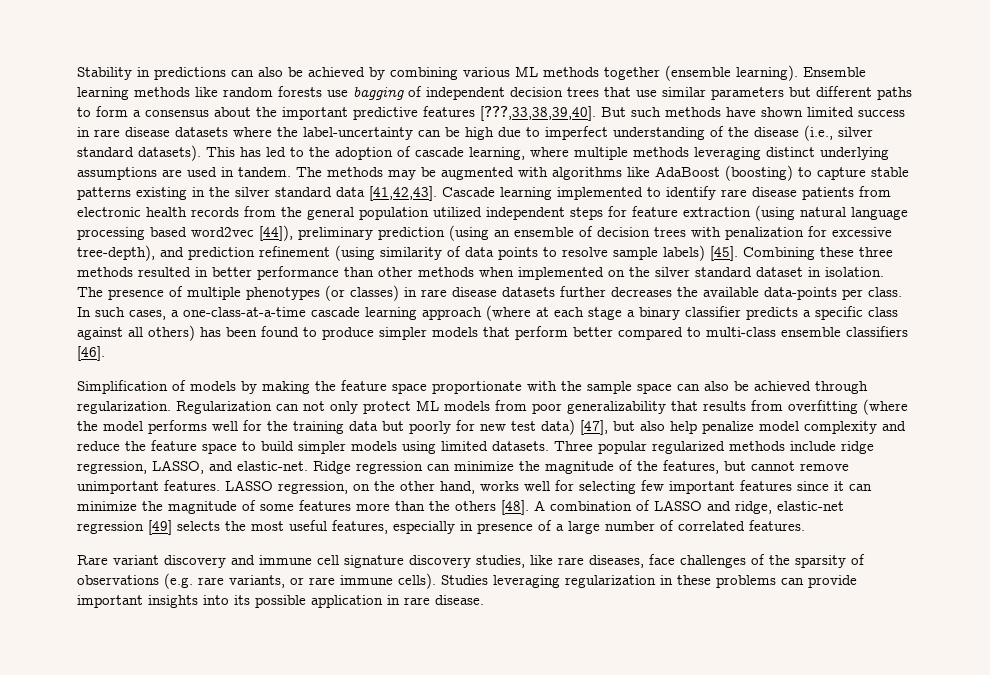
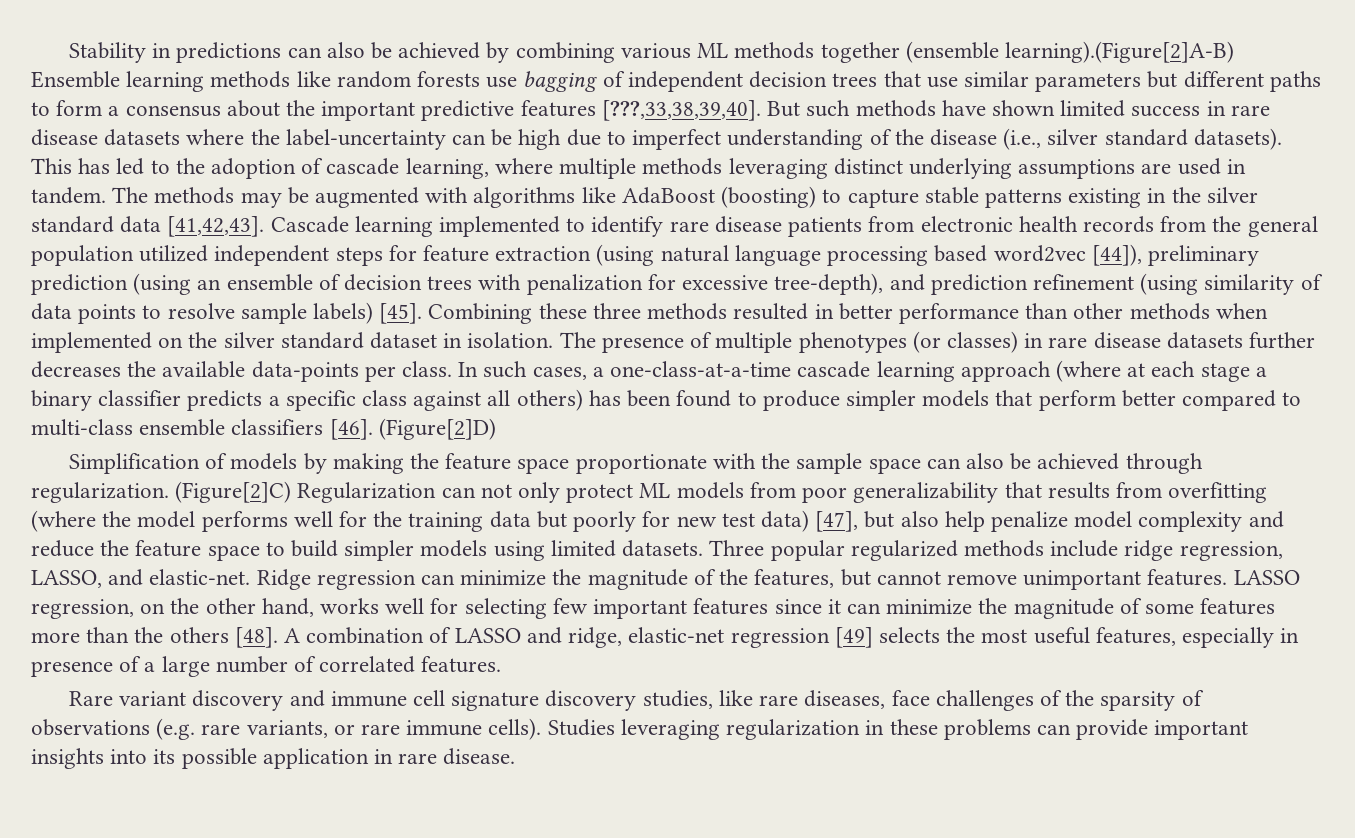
- Stability in predictions can also be achieved by combining various ML methods together (ensemble learning). Ensemble learning methods like random forests use bagging of independent decision trees that use similar parameters but different paths to form a consensus about the important predictive features [???,33,38,39,40].
+ Stability in predictions can also be achieved by combining various ML methods together (ensemble learning).(Figure[2]A-B) Ensemble learning methods like random forests use bagging of independent decision trees that use similar parameters but different paths to form a consensus about the important predictive features [???,33,38,39,40].
+ (Figure[2]D)
- Regularization can not only protect ML models from poor generalizability that results from overfitting (where the model performs well for the training data but poorly for new test data) [47], but also help penalize model complexity and reduce the feature space to build simpler models using limited datasets.
+ (Figure[2]C) Regularization can not only protect ML models from poor generalizability that results from overfitting (where the model performs well for the training data but poorly for new test data) [47], but also help penalize model complexity and reduce the feature space to build simpler models using limited datasets.

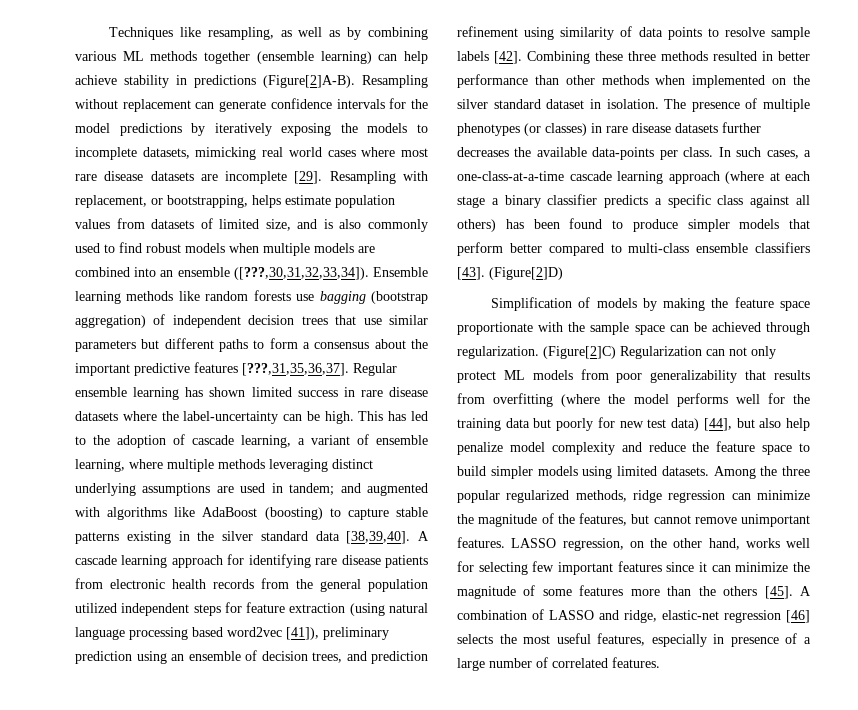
- Stability in predictions can also be achieved by combining various ML methods together (ensemble learning).(Figure[2]A-B) Ensemble learning methods like random forests use bagging of independent decision trees that use similar parameters but different paths to form a consensus about the important predictive features [???,33,38,39,40]. But such methods have shown limited success in rare disease datasets where the label-uncertainty can be high due to imperfect understanding of the disease (i.e., silver standard datasets).
+ Techniques like resampling, as well as by combining various ML methods together (ensemble learning) can help achieve stability in predictions (Figure[2]A-B). Resampling without replacement can generate confidence intervals for the model predictions by iteratively exposing the models to incomplete datasets, mimicking real world cases where most rare disease datasets are incomplete [29]. Resampling with replacement, or bootstrapping, helps estimate population values from datasets of limited size, and is also commonly used to find robust models when multiple models are combined into an ensemble ([???,30,31,32,33,34]). Ensemble learning methods like random forests use bagging (bootstrap aggregation) of independent decision trees that use similar parameters but different paths to form a consensus about the important predictive features [???,31,35,36,37]. Regular ensemble learning has shown limited success in rare disease datasets where the label-uncertainty can be high.
- This has led to the adoption of cascade learning, where multiple methods leveraging distinct underlying assumptions are used in tandem. The methods may be augmented with algorithms like AdaBoost (boosting) to capture stable patterns existing in the silver standard data [41,42,43]. Cascade learning implemented to identify rare disease patients from electronic health records from the general population utilized independent steps for feature extraction (using natural language processing based word2vec [44]), preliminary prediction (using an ensemble of decision trees with penalization for excessive tree-depth), and prediction refinement (using similarity of data points to resolve sample labels) [45].
+ This has led to the adoption of cascade learning, a variant of ensemble learning, where multiple methods leveraging distinct underlying assumptions are used in tandem; and augmented with algorithms like AdaBoost (boosting) to capture stable patterns existing in the silver standard data [38,39,40]. A cascade learning approach for identifying rare disease patients from electronic health records from the general population utilized independent steps for feature extraction (using natural language processing based word2vec [41]), preliminary prediction using an ensemble of decision trees, and prediction refinement using similarity of data points to resolve sample labels [42].
- In such cases, a one-class-at-a-time cascade learning approach (where at each stage a binary classifier predicts a specific class against all others) has been found to produce simpler models that perform better compared to multi-class ensemble classifiers [46].
+ In such cases, a one-class-at-a-time cascade learning approach (where at each stage a binary classifier predicts a specific class against all others) has been found to produce simpler models that perform better compared to multi-class ensemble classifiers [43].
- Simplification of models by making the feature space proportionate with the sample space can also be achieved through regularization.
+ Simplification of models by making the feature space proportionate with the sample space can be achieved through regularization.
- (Figure[2]C) Regularization can not only protect ML models from poor generalizability that results from overfitting (where the model performs well for the training data but poorly for new test data) [47], but also help penalize model complexity and reduce the feature space to build simpler models using limited datasets.
+ (Figure[2]C) Regularization can not only protect ML models from poor generalizability that results from overfitting (where the model performs well for the training data but poorly for new test data) [44], but also help penalize model complexity and reduce the feature space to build simpler models using limited datasets.
- Three popular regularized methods include ridge regression, LASSO, and elastic-net. Ridge regression can minimize the magnitude of the features, but cannot remove unimportant features.
+ Among the three popular regularized methods, ridge regression can minimize the magnitude of the features, but cannot remove unimportant features.
- LASSO regression, on the other hand, works well for selecting few important features since it can minimize the magnitude of some features more than the others [48].
+ LASSO regression, on the other hand, works well for selecting few important features since it can minimize the magnitude of some features more than the others [45].
- A combination of LASSO and ridge, elastic-net regression [49] selects the most useful features, especially in presence of a large number of correlated features.
+ A combination of LASSO and ridge, elastic-net regression [46] selects the most useful features, especially in presence of a large number of correlated features.
- Rare variant discovery and immune cell signature discovery studies, like rare diseases, face challenges of the sparsity of observations (e.g. rare variants, or rare immune cells). Studies leveraging regularization in these problems can provide important insights into its possible application in rare disease.

